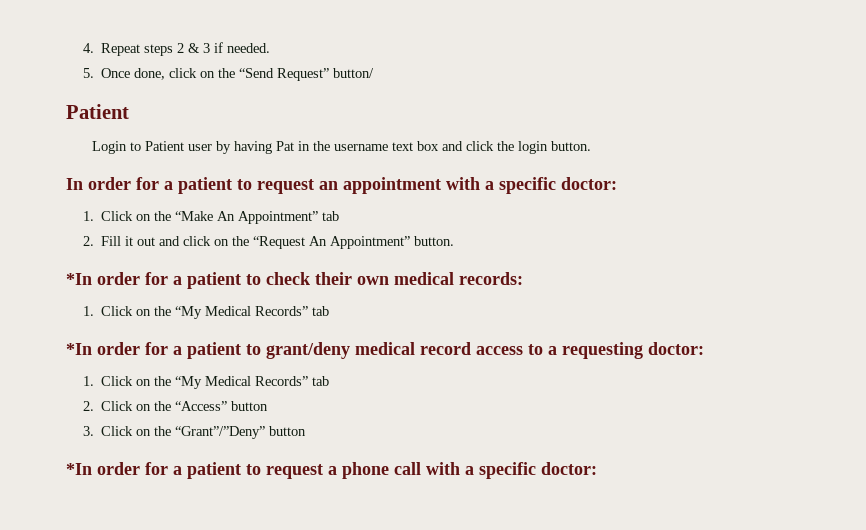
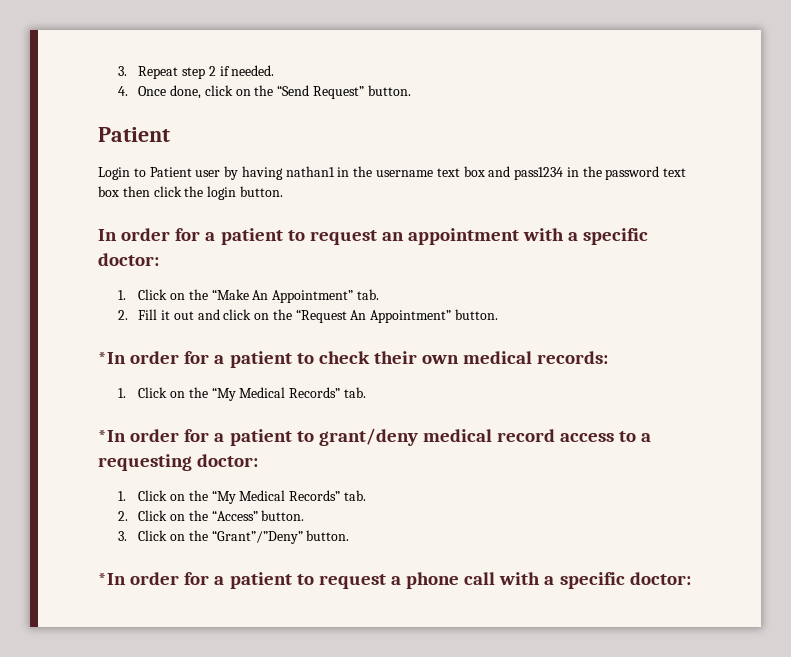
- 4. Repeat steps 2 & 3 if needed.
+ 3. Repeat step 2 if needed.
- 5. Once done, click on the “Send Request” button/
+ 4. Once done, click on the “Send Request” button.
- Login to Patient user by having Pat in the username text box and click the login button.
+ Login to Patient user by having nathan1 in the username text box and pass1234 in the password text box then click the login button.
- 1. Click on the “Make An Appointment” tab
+ 1. Click on the “Make An Appointment” tab.
  *In order for a patient to check their own medical records:
- 1. Click on the “My Medical Records” tab
+ 1. Click on the “My Medical Records” tab.
  *In order for a patient to grant/deny medical record access to a requesting doctor:
- 1. Click on the “My Medical Records” tab
+ 1. Click on the “My Medical Records” tab.
- 2. Click on the “Access” button
+ 2. Click on the “Access” button.
- 3. Click on the “Grant”/”Deny” button
+ 3. Click on the “Grant”/”Deny” button.

